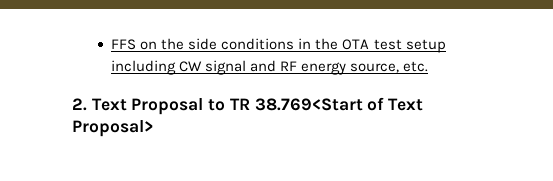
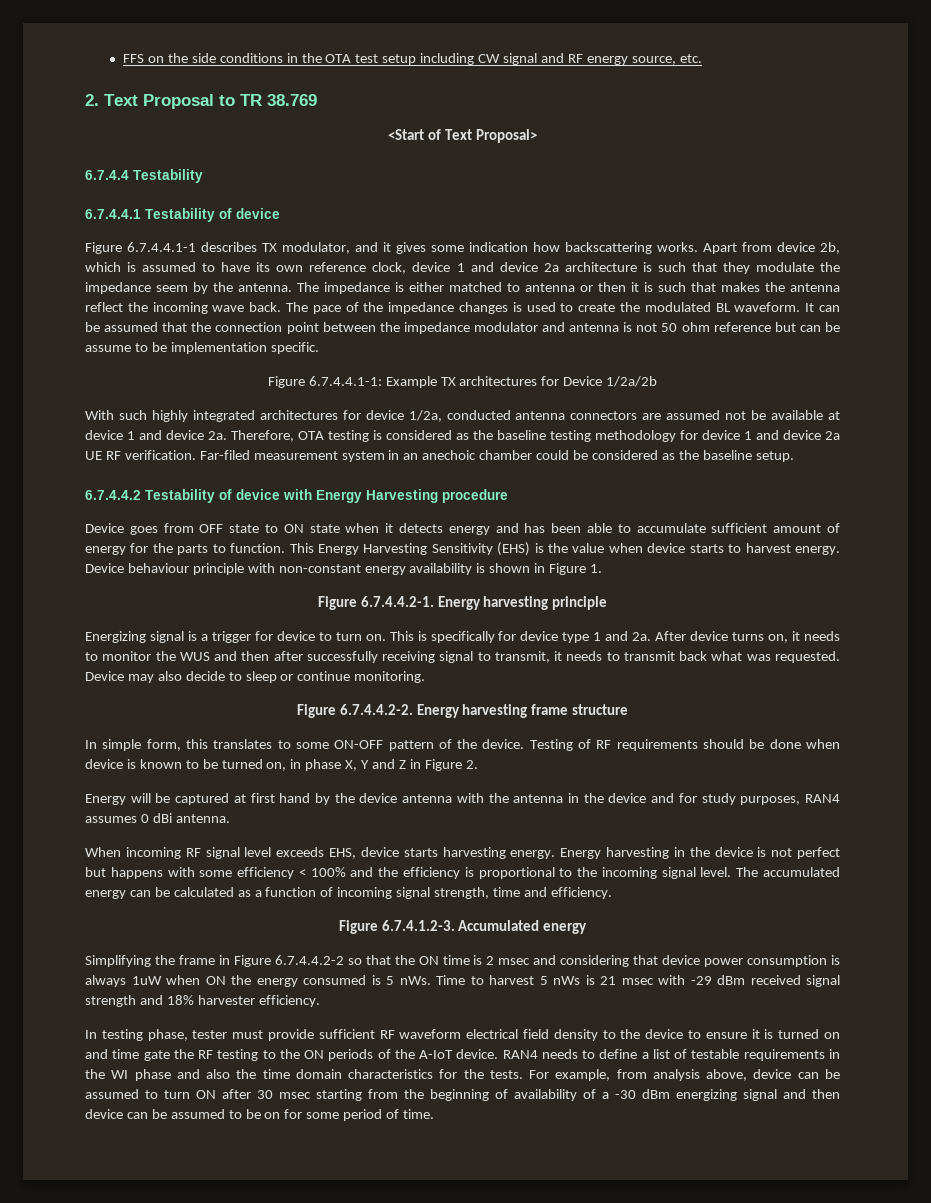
- 2. Text Proposal to TR 38.769<Start of Text Proposal>
+ 2. Text Proposal to TR 38.769
+ <Start of Text Proposal>
+ 6.7.4.4 Testability
+ 6.7.4.4.1 Testability of device
+ Figure 6.7.4.4.1-1 describes TX modulator, and it gives some indication how backscattering works. Apart from device 2b, which is assumed to have its own reference clock, device 1 and device 2a architecture is such that they modulate the impedance seem by the antenna. The impedance is either matched to antenna or then it is such that makes the antenna reflect the incoming wave back. The pace of the impedance changes is used to create the modulated BL waveform. It can be assumed that the connection point between the impedance modulator and antenna is not 50 ohm reference but can be assume to be implementation specific.
+ Figure 6.7.4.4.1-1: Example TX architectures for Device 1/2a/2b
+ With such highly integrated architectures for device 1/2a, conducted antenna connectors are assumed not be available at device 1 and device 2a. Therefore, OTA testing is considered as the baseline testing methodology for device 1 and device 2a UE RF verification. Far-filed measurement system in an anechoic chamber could be considered as the baseline setup.
+ 6.7.4.4.2 Testability of device with Energy Harvesting procedure
+ Device goes from OFF state to ON state when it detects energy and has been able to accumulate sufficient amount of energy for the parts to function. This Energy Harvesting Sensitivity (EHS) is the value when device starts to harvest energy. Device behaviour principle with non-constant energy availability is shown in Figure 1.
+ Figure 6.7.4.4.2-1. Energy harvesting principle
+ Energizing signal is a trigger for device to turn on. This is specifically for device type 1 and 2a. After device turns on, it needs to monitor the WUS and then after successfully receiving signal to transmit, it needs to transmit back what was requested. Device may also decide to sleep or continue monitoring.
+ Figure 6.7.4.4.2-2. Energy harvesting frame structure
+ In simple form, this translates to some ON-OFF pattern of the device. Testing of RF requirements should be done when device is known to be turned on, in phase X, Y and Z in Figure 2.
+ Energy will be captured at first hand by the device antenna with the antenna in the device and for study purposes, RAN4 assumes 0 dBi antenna.
+ When incoming RF signal level exceeds EHS, device starts harvesting energy. Energy harvesting in the device is not perfect but happens with some efficiency < 100% and the efficiency is proportional to the incoming signal level. The accumulated energy can be calculated as a function of incoming signal strength, time and efficiency.
+ Figure 6.7.4.1.2-3. Accumulated energy
+ Simplifying the frame in Figure 6.7.4.4.2-2 so that the ON time is 2 msec and considering that device power consumption is always 1uW when ON the energy consumed is 5 nWs. Time to harvest 5 nWs is 21 msec with -29 dBm received signal strength and 18% harvester efficiency.
+ In testing phase, tester must provide sufficient RF waveform electrical field density to the device to ensure it is turned on and time gate the RF testing to the ON periods of the A-IoT device. RAN4 needs to define a list of testable requirements in the WI phase and also the time domain characteristics for the tests. For example, from analysis above, device can be assumed to turn ON after 30 msec starting from the beginning of availability of a -30 dBm energizing signal and then device can be assumed to be on for some period of time.

